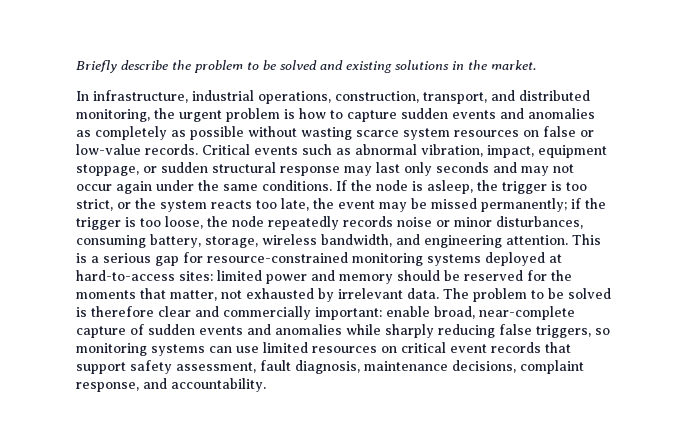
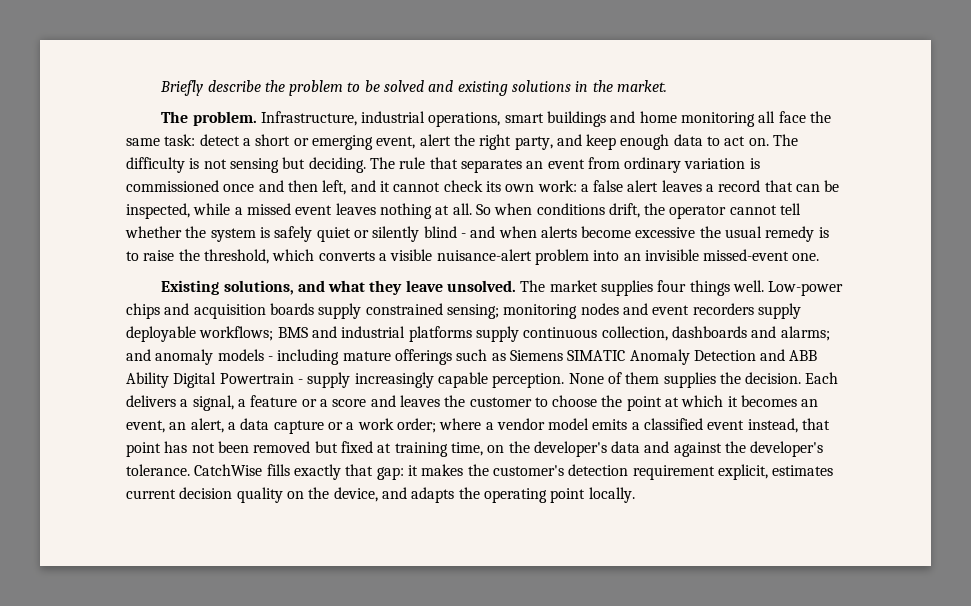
- In infrastructure, industrial operations, construction, transport, and distributed monitoring, the urgent problem is how to capture sudden events and anomalies as completely as possible without wasting scarce system resources on false or low-value records. Critical events such as abnormal vibration, impact, equipment stoppage, or sudden structural response may last only seconds and may not occur again under the same conditions. If the node is asleep, the trigger is too strict, or the system reacts too late, the event may be missed permanently; if the trigger is too loose, the node repeatedly records noise or minor disturbances, consuming battery, storage, wireless bandwidth, and engineering attention. This is a serious gap for resource-constrained monitoring systems deployed at hard-to-access sites: limited power and memory should be reserved for the moments that matter, not exhausted by irrelevant data. The problem to be solved is therefore clear and commercially important: enable broad, near-complete capture of sudden events and anomalies while sharply reducing false triggers, so monitoring systems can use limited resources on critical event records that support safety assessment, fault diagnosis, maintenance decisions, complaint response, and accountability.
+ The problem. Infrastructure, industrial operations, smart buildings and home monitoring all face the same task: detect a short or emerging event, alert the right party, and keep enough data to act on. The difficulty is not sensing but deciding. The rule that separates an event from ordinary variation is commissioned once and then left, and it cannot check its own work: a false alert leaves a record that can be inspected, while a missed event leaves nothing at all. So when conditions drift, the operator cannot tell whether the system is safely quiet or silently blind - and when alerts become excessive the usual remedy is to raise the threshold, which converts a visible nuisance-alert problem into an invisible missed-event one.
+ Existing solutions, and what they leave unsolved. The market supplies four things well. Low-power chips and acquisition boards supply constrained sensing; monitoring nodes and event recorders supply deployable workflows; BMS and industrial platforms supply continuous collection, dashboards and alarms; and anomaly models - including mature offerings such as Siemens SIMATIC Anomaly Detection and ABB Ability Digital Powertrain - supply increasingly capable perception. None of them supplies the decision. Each delivers a signal, a feature or a score and leaves the customer to choose the point at which it becomes an event, an alert, a data capture or a work order; where a vendor model emits a classified event instead, that point has not been removed but fixed at training time, on the developer's data and against the developer's tolerance. CatchWise fills exactly that gap: it makes the customer's detection requirement explicit, estimates current decision quality on the device, and adapts the operating point locally.

